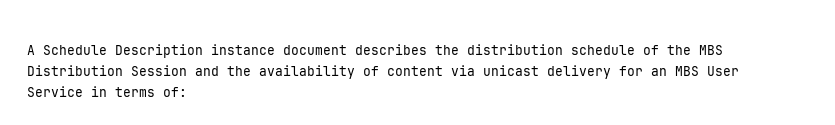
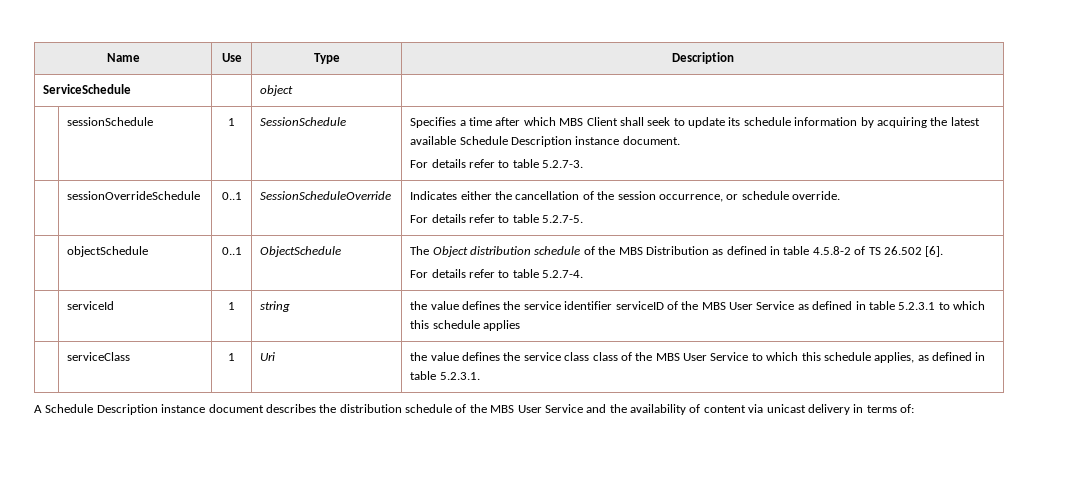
+ Name | Use | Type | Description
+ ServiceSchedule | | object |
+ | sessionSchedule | 1 | SessionSchedule | Specifies a time after which MBS Client shall seek to update its schedule information by acquiring the latest available Schedule Description instance document.
+ For details refer to table 5.2.7-3.
+ | sessionOverrideSchedule | 0..1 | SessionScheduleOverride | Indicates either the cancellation of the session occurrence, or schedule override.
+ For details refer to table 5.2.7-5.
+ | objectSchedule | 0..1 | ObjectSchedule | The Object distribution schedule of the MBS Distribution as defined in table 4.5.8-2 of TS 26.502 [6].
+ For details refer to table 5.2.7-4.
+ | serviceId | 1 | string | the value defines the service identifier serviceID of the MBS User Service as defined in table 5.2.3.1 to which this schedule applies
+ | serviceClass | 1 | Uri | the value defines the service class class of the MBS User Service to which this schedule applies, as defined in table 5.2.3.1.
- A Schedule Description instance document describes the distribution schedule of the MBS Distribution Session and the availability of content via unicast delivery for an MBS User Service in terms of:
+ A Schedule Description instance document describes the distribution schedule of the MBS User Service and the availability of content via unicast delivery in terms of:

